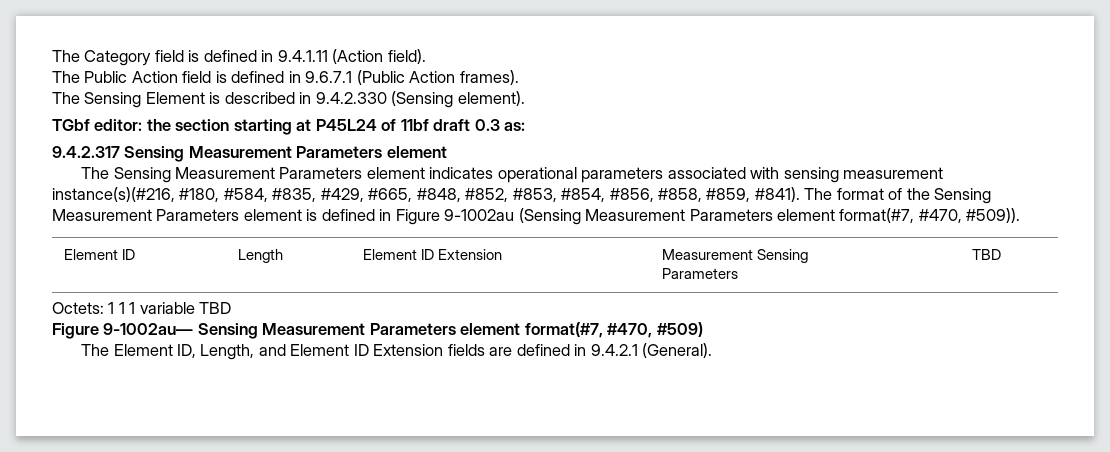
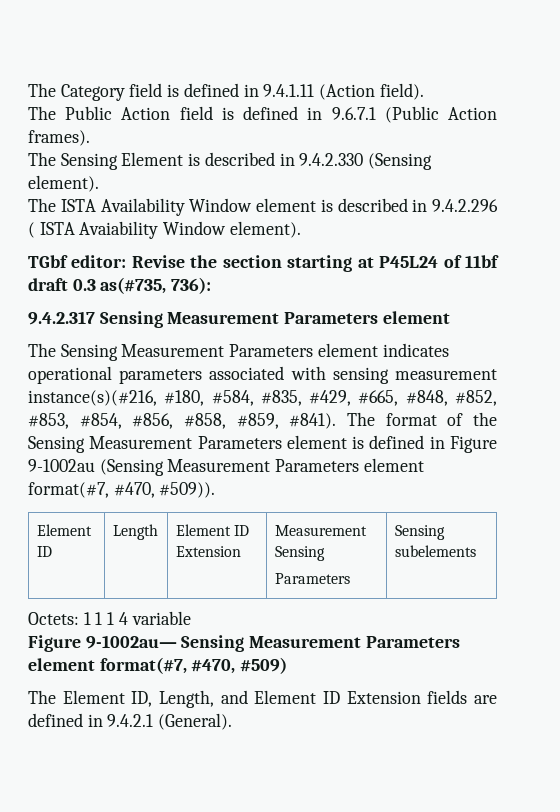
+ The ISTA Availability Window element is described in 9.4.2.296 ( ISTA Avaiability Window element).
- TGbf editor: the section starting at P45L24 of 11bf draft 0.3 as:
+ TGbf editor: Revise the section starting at P45L24 of 11bf draft 0.3 as(#735, 736):
  Element ID | Length | Element ID Extension | Measurement Sensing
- Parameters | TBD
+ Parameters | Sensing subelements
- Octets: 1 1 1 variable TBD
+ Octets: 1 1 1 4 variable

